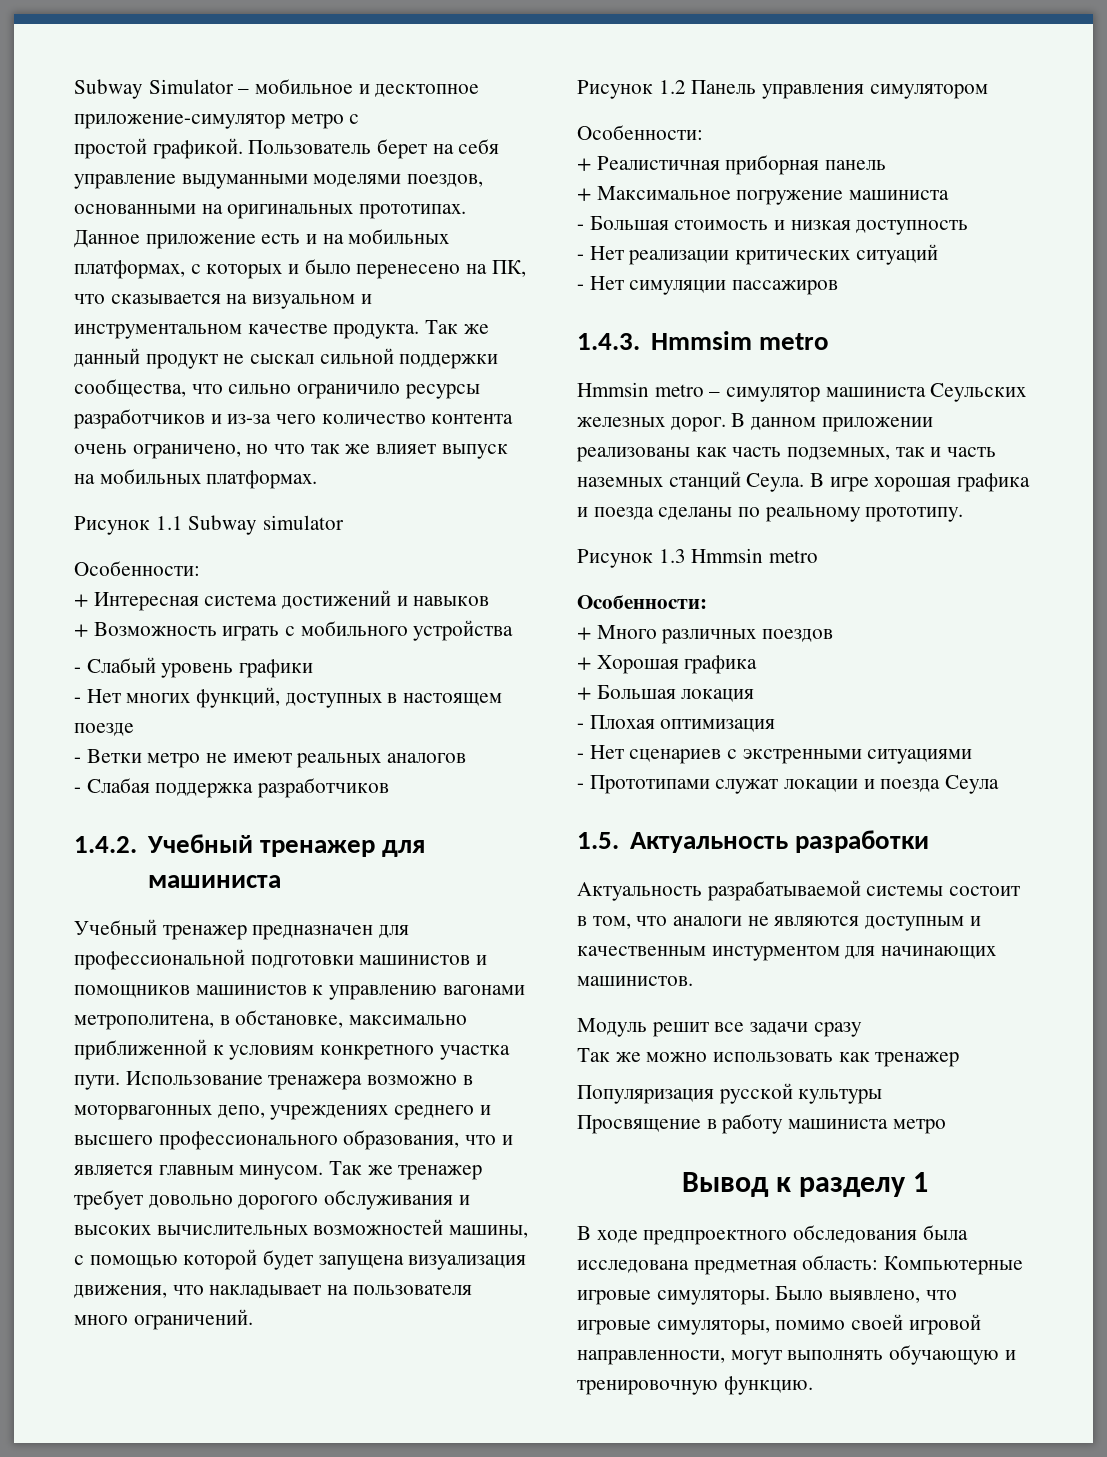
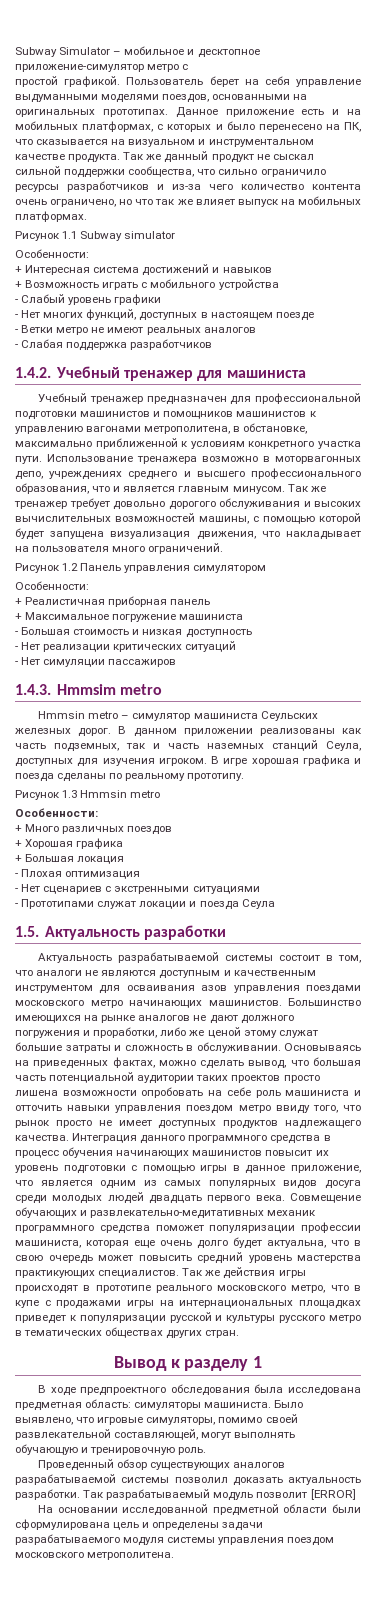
- В данном приложении реализованы как часть подземных, так и часть наземных станций Сеула.
+ В данном приложении реализованы как часть подземных, так и часть наземных станций Сеула, доступных для изучения игроком.
- Актуальность разрабатываемой системы состоит в том, что аналоги не являются доступным и качественным инстурментом для начинающих машинистов.
- Модуль решит все задачи сразу
- Так же можно использовать как тренажер
- Популяризация русской культуры
- Просвящение в работу машиниста метро
+ Актуальность разрабатываемой системы состоит в том, что аналоги не являются доступным и качественным инструментом для осваивания азов управления поездами московского метро начинающих машинистов. Большинство имеющихся на рынке аналогов не дают должного погружения и проработки, либо же ценой этому служат большие затраты и сложность в обслуживании. Основываясь на приведенных фактах, можно сделать вывод, что большая часть потенциальной аудитории таких проектов просто лишена возможности опробовать на себе роль машиниста и отточить навыки управления поездом метро ввиду того, что рынок просто не имеет доступных продуктов надлежащего качества. Интеграция данного программного средства в процесс обучения начинающих машинистов повысит их уровень подготовки с помощью игры в данное приложение, что является одним из самых популярных видов досуга среди молодых людей двадцать первого века. Совмещение обучающих и развлекательно-медитативных механик программного средства поможет популяризации профессии машиниста, которая еще очень долго будет актуальна, что в свою очередь может повысить средний уровень мастерства практикующих специалистов. Так же действия игры происходят в прототипе реального московского метро, что в купе с продажами игры на интернациональных площадках приведет к популяризации русской и культуры русского метро в тематических обществах других стран.
- В ходе предпроектного обследования была исследована предметная область: Компьютерные игровые симуляторы.
+ В ходе предпроектного обследования была исследована предметная область: симуляторы машиниста.
- Было выявлено, что игровые симуляторы, помимо своей игровой направленности, могут выполнять обучающую и тренировочную функцию.
+ Было выявлено, что игровые симуляторы, помимо своей развлекательной составляющей, могут выполнять обучающую и тренировочную роль.
+ Проведенный обзор существующих аналогов разрабатываемой системы позволил доказать актуальность разработки. Так разрабатываемый модуль позволит [ERROR]
+ На основании исследованной предметной области были сформулирована цель и определены задачи разрабатываемого модуля системы управления поездом московского метрополитена.

